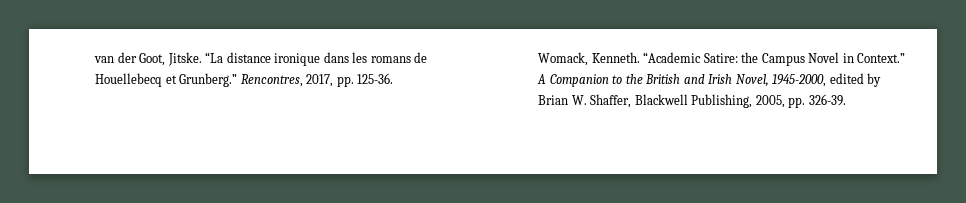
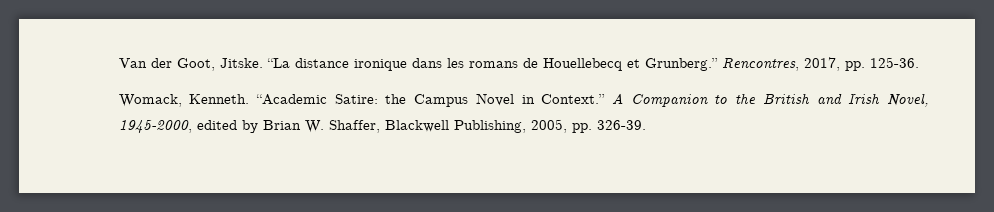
- van der Goot, Jitske.
+ Van der Goot, Jitske.

